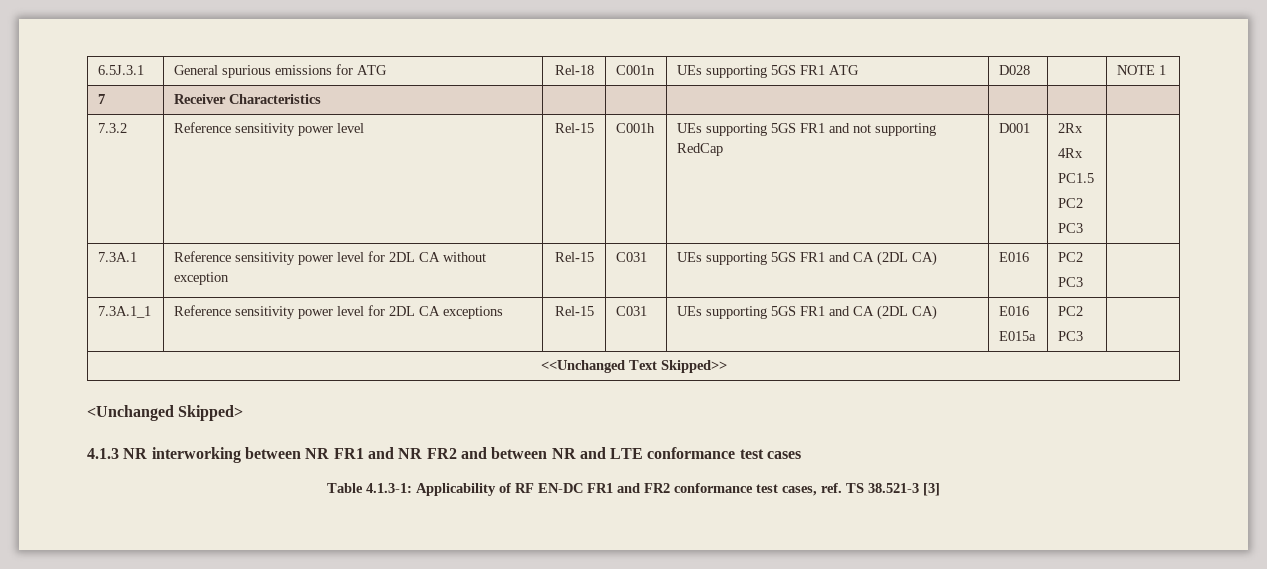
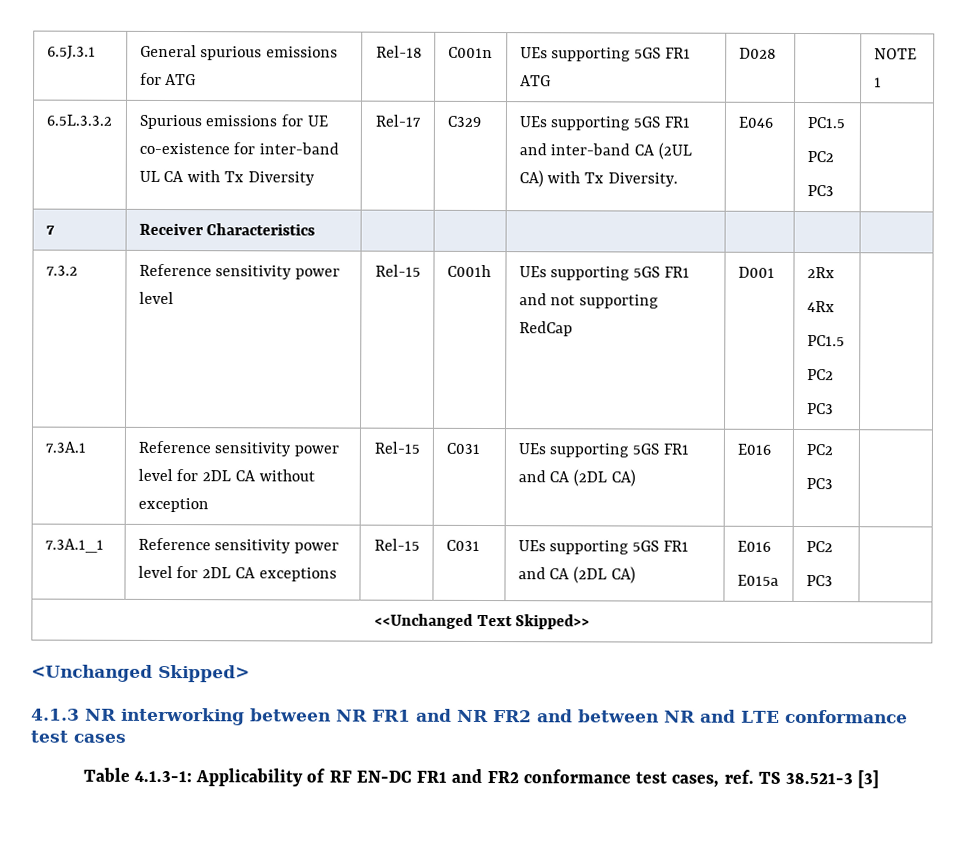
+ 6.5L.3.3.2 | Spurious emissions for UE co-existence for inter-band UL CA with Tx Diversity | Rel-17 | C329 | UEs supporting 5GS FR1 and inter-band CA (2UL CA) with Tx Diversity. | E046 | PC1.5
+ PC2
+ PC3 |

